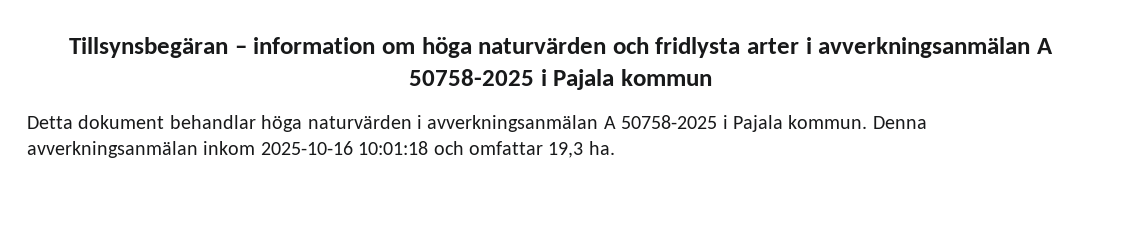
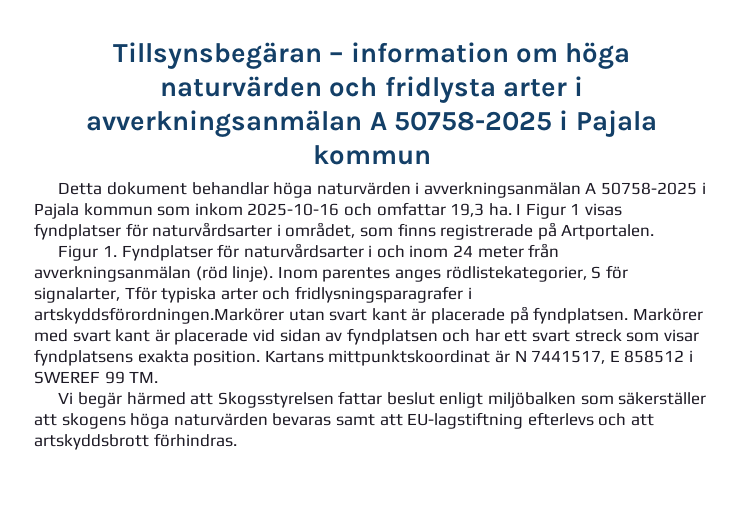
- Detta dokument behandlar höga naturvärden i avverkningsanmälan A 50758-2025 i Pajala kommun. Denna avverkningsanmälan inkom 2025-10-16 10:01:18 och omfattar 19,3 ha.
+ Detta dokument behandlar höga naturvärden i avverkningsanmälan A 50758-2025 i Pajala kommun som inkom 2025-10-16 och omfattar 19,3 ha.
+ I Figur 1 visas fyndplatser för naturvårdsarter i området, som finns registrerade på Artportalen.
+ Figur 1. Fyndplatser för naturvårdsarter i och inom 24 meter från avverkningsanmälan (röd linje). Inom parentes anges rödlistekategorier, S för signalarter, Tför typiska arter och fridlysningsparagrafer i artskyddsförordningen.Markörer utan svart kant är placerade på fyndplatsen. Markörer med svart kant är placerade vid sidan av fyndplatsen och har ett svart streck som visar fyndplatsens exakta position. Kartans mittpunktskoordinat är N 7441517, E 858512 i SWEREF 99 TM.
+ Vi begär härmed att Skogsstyrelsen fattar beslut enligt miljöbalken som säkerställer att skogens höga naturvärden bevaras samt att EU-lagstiftning efterlevs och att artskyddsbrott förhindras.

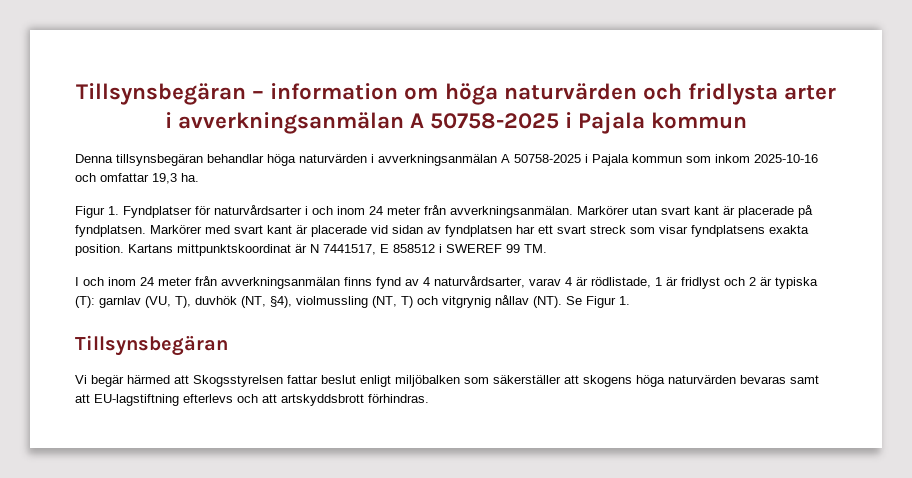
- Detta dokument behandlar höga naturvärden i avverkningsanmälan A 50758-2025 i Pajala kommun som inkom 2025-10-16 och omfattar 19,3 ha. I Figur 1 visas fyndplatser för naturvårdsarter i området, som finns registrerade på Artportalen.
+ Denna tillsynsbegäran behandlar höga naturvärden i avverkningsanmälan A 50758-2025 i Pajala kommun som inkom 2025-10-16 och omfattar 19,3 ha.
- Figur 1. Fyndplatser för naturvårdsarter i och inom 24 meter från avverkningsanmälan (röd linje). Inom parentes anges rödlistekategorier, S för signalarter, Tför typiska arter och fridlysningsparagrafer i artskyddsförordningen.Markörer utan svart kant är placerade på fyndplatsen.
+ Figur 1. Fyndplatser för naturvårdsarter i och inom 24 meter från avverkningsanmälan. Markörer utan svart kant är placerade på fyndplatsen.
- Markörer med svart kant är placerade vid sidan av fyndplatsen och har ett svart streck som visar fyndplatsens exakta position.
+ Markörer med svart kant är placerade vid sidan av fyndplatsen har ett svart streck som visar fyndplatsens exakta position.
+ I och inom 24 meter från avverkningsanmälan finns fynd av 4 naturvårdsarter, varav 4 är rödlistade, 1 är fridlyst och 2 är typiska (T): garnlav (VU, T), duvhök (NT, §4), violmussling (NT, T) och vitgrynig nållav (NT). Se Figur 1.
+ Tillsynsbegäran

